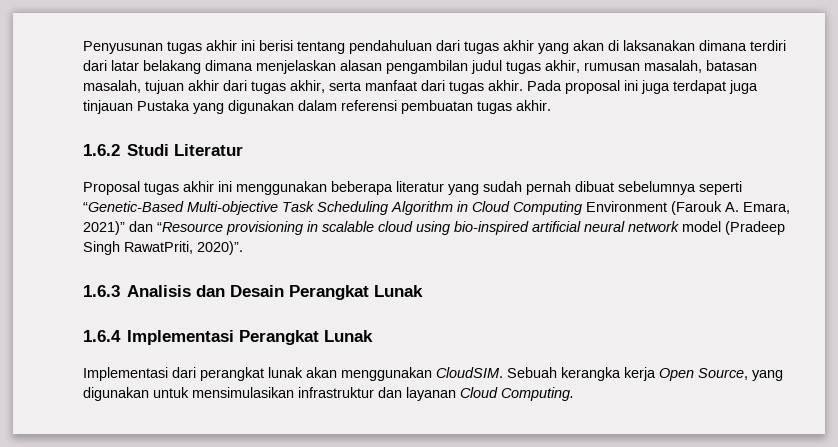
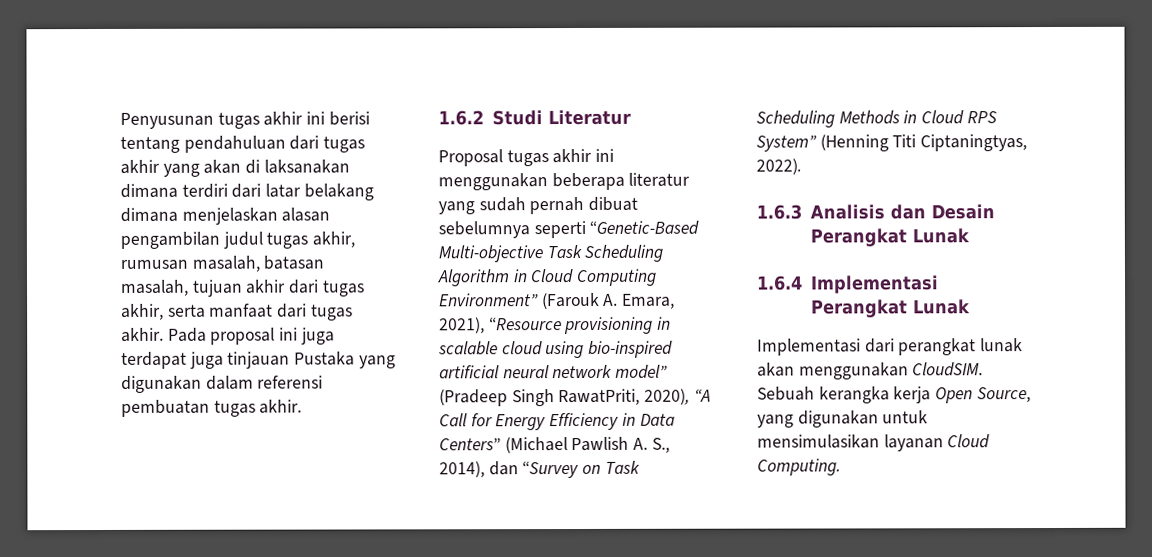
- Proposal tugas akhir ini menggunakan beberapa literatur yang sudah pernah dibuat sebelumnya seperti “Genetic-Based Multi-objective Task Scheduling Algorithm in Cloud Computing Environment (Farouk A. Emara, 2021)” dan “Resource provisioning in scalable cloud using bio-inspired artificial neural network model (Pradeep Singh RawatPriti, 2020)”.
+ Proposal tugas akhir ini menggunakan beberapa literatur yang sudah pernah dibuat sebelumnya seperti “Genetic-Based Multi-objective Task Scheduling Algorithm in Cloud Computing Environment” (Farouk A. Emara, 2021), “Resource provisioning in scalable cloud using bio-inspired artificial neural network model” (Pradeep Singh RawatPriti, 2020), “A Call for Energy Efficiency in Data Centers” (Michael Pawlish A. S., 2014), dan “Survey on Task Scheduling Methods in Cloud RPS System” (Henning Titi Ciptaningtyas, 2022).
- Sebuah kerangka kerja Open Source, yang digunakan untuk mensimulasikan infrastruktur dan layanan Cloud Computing.
+ Sebuah kerangka kerja Open Source, yang digunakan untuk mensimulasikan layanan Cloud Computing.

